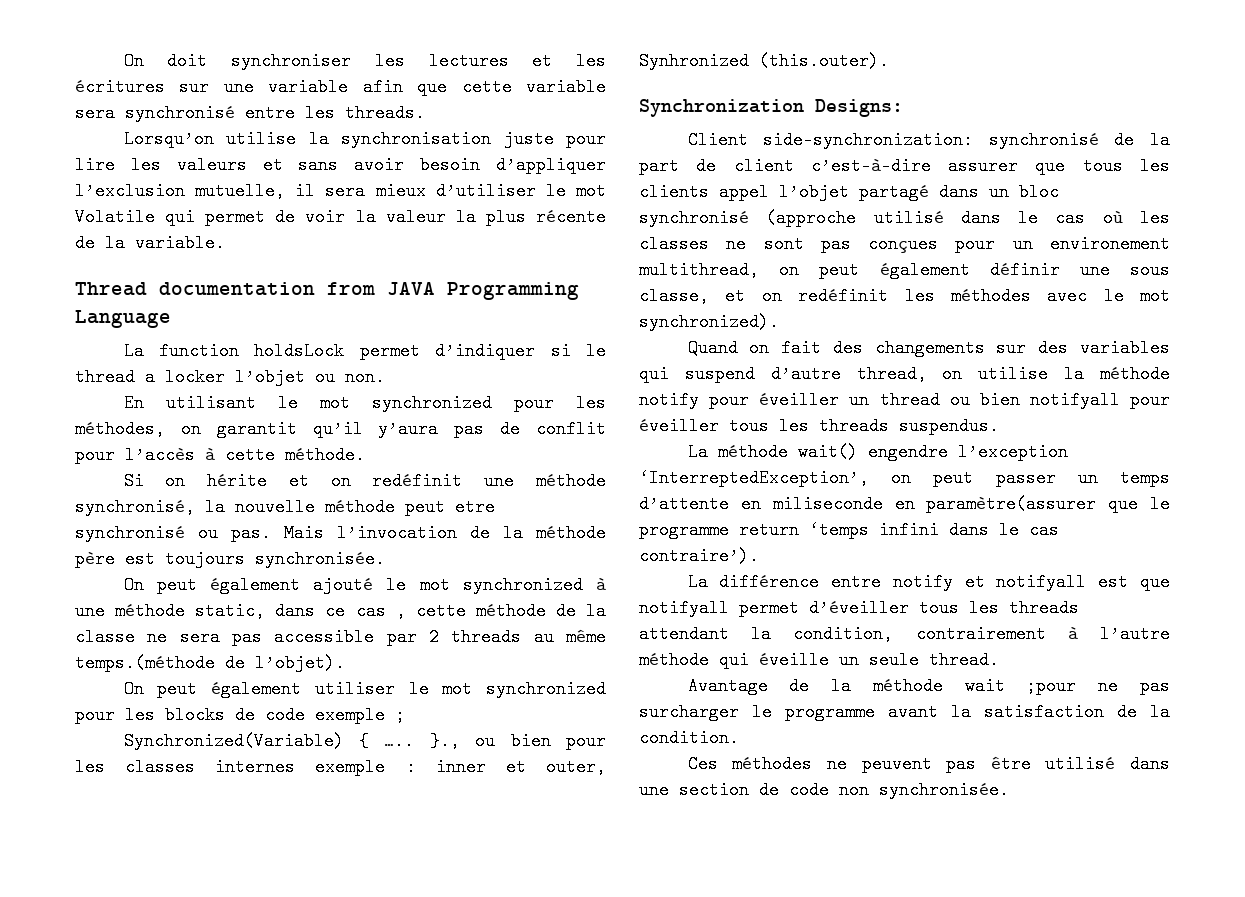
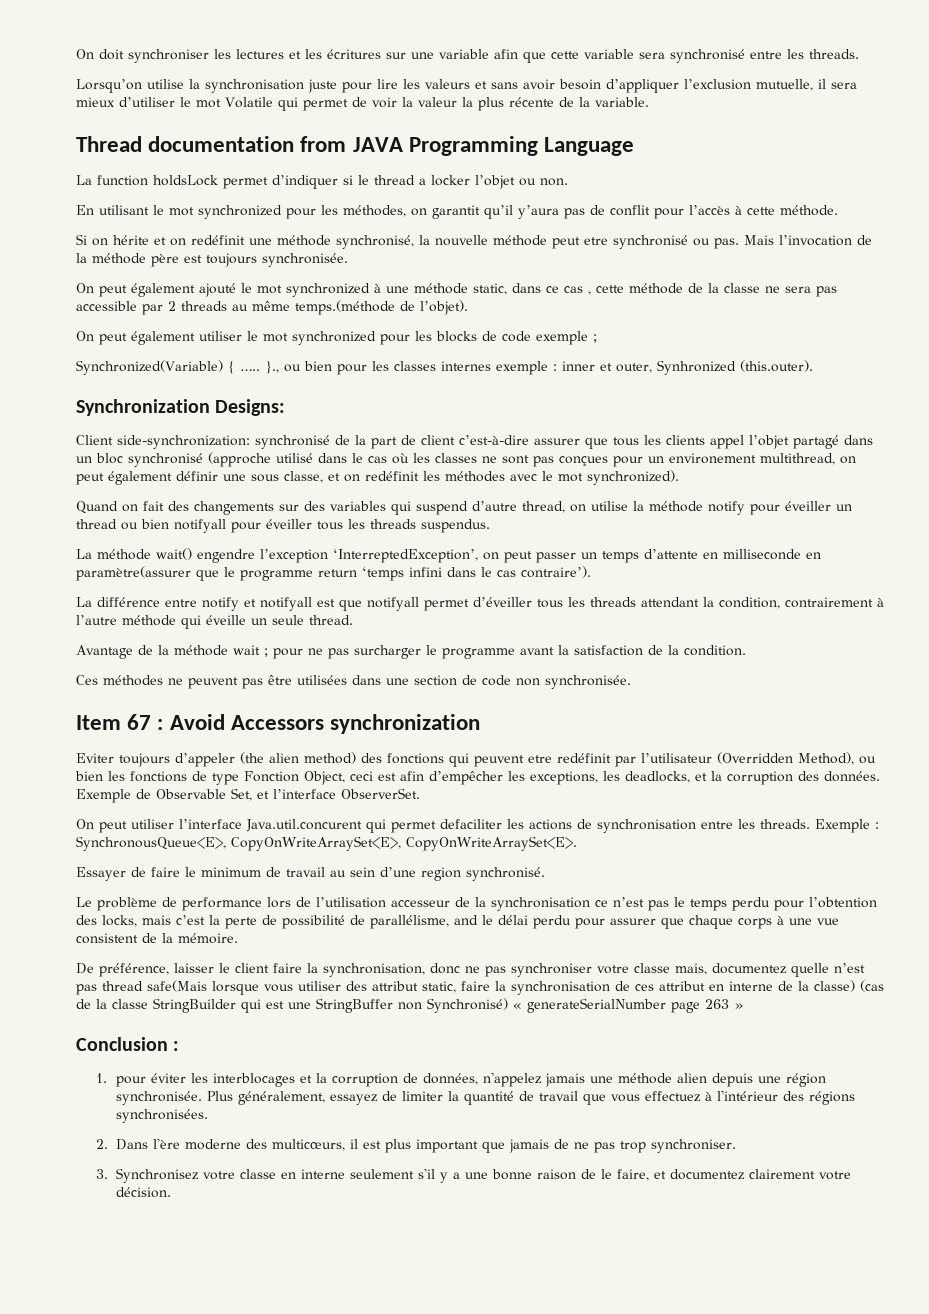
- La méthode wait() engendre l’exception ‘InterreptedException’, on peut passer un temps d’attente en miliseconde en paramètre(assurer que le programme return ‘temps infini dans le cas contraire’).
+ La méthode wait() engendre l’exception ‘InterreptedException’, on peut passer un temps d’attente en milliseconde en paramètre(assurer que le programme return ‘temps infini dans le cas contraire’).
- Avantage de la méthode wait ;pour ne pas surcharger le programme avant la satisfaction de la condition.
+ Avantage de la méthode wait ; pour ne pas surcharger le programme avant la satisfaction de la condition.
- Ces méthodes ne peuvent pas être utilisé dans une section de code non synchronisée.
+ Ces méthodes ne peuvent pas être utilisées dans une section de code non synchronisée.
+ Item 67 : Avoid Accessors synchronization
+ Eviter toujours d’appeler (the alien method) des fonctions qui peuvent etre redéfinit par l’utilisateur (Overridden Method), ou bien les fonctions de type Fonction Object, ceci est afin d’empêcher les exceptions, les deadlocks, et la corruption des données. Exemple de Observable Set, et l’interface ObserverSet.
+ On peut utiliser l’interface Java.util.concurent qui permet defaciliter les actions de synchronisation entre les threads. Exemple : SynchronousQueue<E>, CopyOnWriteArraySet<E>, CopyOnWriteArraySet<E>.
+ Essayer de faire le minimum de travail au sein d’une region synchronisé.
+ Le problème de performance lors de l’utilisation accesseur de la synchronisation ce n’est pas le temps perdu pour l’obtention des locks, mais c’est la perte de possibilité de parallélisme, and le délai perdu pour assurer que chaque corps à une vue consistent de la mémoire.
+ De préférence, laisser le client faire la synchronisation, donc ne pas synchroniser votre classe mais, documentez quelle n’est pas thread safe(Mais lorsque vous utiliser des attribut static, faire la synchronisation de ces attribut en interne de la classe) (cas de la classe StringBuilder qui est une StringBuffer non Synchronisé) « generateSerialNumber page 263 »
+ Conclusion :
+ 1. pour éviter les interblocages et la corruption de données, n'appelez jamais une méthode alien depuis une région synchronisée. Plus généralement, essayez de limiter la quantité de travail que vous effectuez à l'intérieur des régions synchronisées.
+ 2. Dans l'ère moderne des multicœurs, il est plus important que jamais de ne pas trop synchroniser.
+ 3. Synchronisez votre classe en interne seulement s'il y a une bonne raison de le faire, et documentez clairement votre décision.

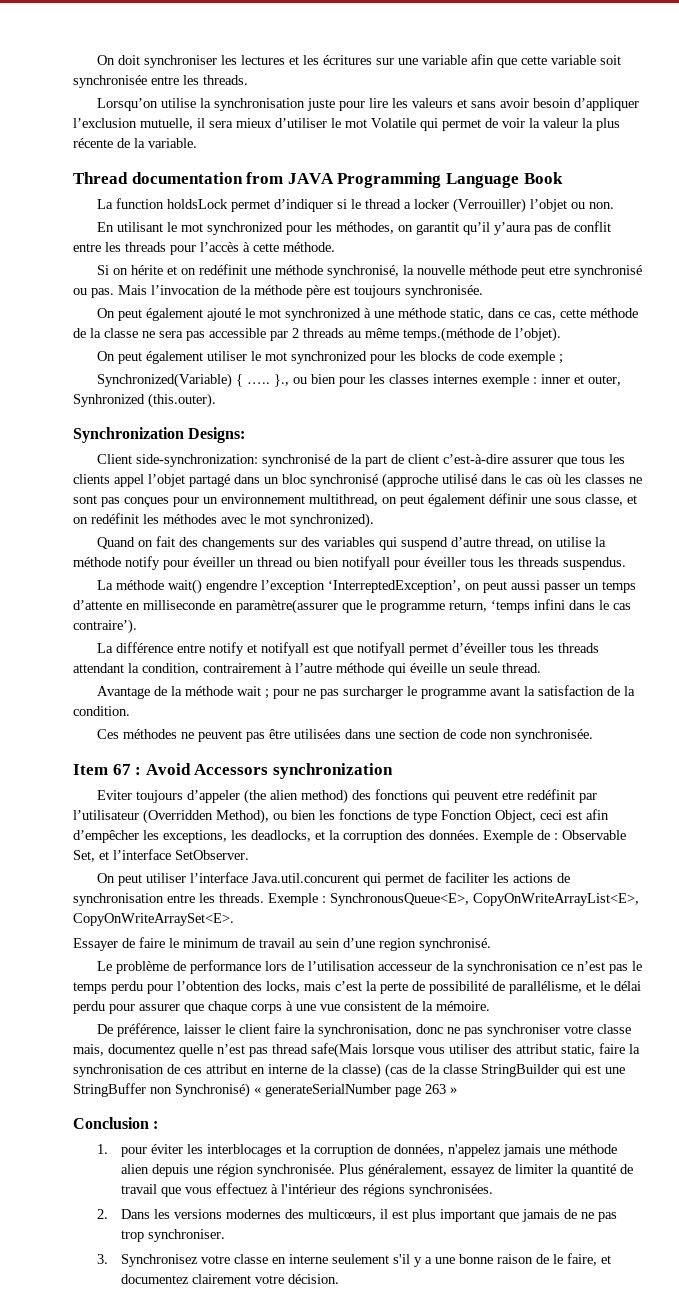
- On doit synchroniser les lectures et les écritures sur une variable afin que cette variable sera synchronisé entre les threads.
+ On doit synchroniser les lectures et les écritures sur une variable afin que cette variable soit synchronisée entre les threads.
- Thread documentation from JAVA Programming Language
+ Thread documentation from JAVA Programming Language Book
- La function holdsLock permet d’indiquer si le thread a locker l’objet ou non.
+ La function holdsLock permet d’indiquer si le thread a locker (Verrouiller) l’objet ou non.
- En utilisant le mot synchronized pour les méthodes, on garantit qu’il y’aura pas de conflit pour l’accès à cette méthode.
+ En utilisant le mot synchronized pour les méthodes, on garantit qu’il y’aura pas de conflit entre les threads pour l’accès à cette méthode.
- On peut également ajouté le mot synchronized à une méthode static, dans ce cas , cette méthode de la classe ne sera pas accessible par 2 threads au même temps.(méthode de l’objet).
+ On peut également ajouté le mot synchronized à une méthode static, dans ce cas, cette méthode de la classe ne sera pas accessible par 2 threads au même temps.(méthode de l’objet).
- Client side-synchronization: synchronisé de la part de client c’est-à-dire assurer que tous les clients appel l’objet partagé dans un bloc synchronisé (approche utilisé dans le cas où les classes ne sont pas conçues pour un environement multithread, on peut également définir une sous classe, et on redéfinit les méthodes avec le mot synchronized).
+ Client side-synchronization: synchronisé de la part de client c’est-à-dire assurer que tous les clients appel l’objet partagé dans un bloc synchronisé (approche utilisé dans le cas où les classes ne sont pas conçues pour un environnement multithread, on peut également définir une sous classe, et on redéfinit les méthodes avec le mot synchronized).
- La méthode wait() engendre l’exception ‘InterreptedException’, on peut passer un temps d’attente en milliseconde en paramètre(assurer que le programme return ‘temps infini dans le cas contraire’).
+ La méthode wait() engendre l’exception ‘InterreptedException’, on peut aussi passer un temps d’attente en milliseconde en paramètre(assurer que le programme return, ‘temps infini dans le cas contraire’).
- Exemple de Observable Set, et l’interface ObserverSet.
+ Exemple de : Observable Set, et l’interface SetObserver.
- On peut utiliser l’interface Java.util.concurent qui permet defaciliter les actions de synchronisation entre les threads.
+ On peut utiliser l’interface Java.util.concurent qui permet de faciliter les actions de synchronisation entre les threads.
- Exemple : SynchronousQueue<E>, CopyOnWriteArraySet<E>, CopyOnWriteArraySet<E>.
+ Exemple : SynchronousQueue<E>, CopyOnWriteArrayList<E>, CopyOnWriteArraySet<E>.
- Le problème de performance lors de l’utilisation accesseur de la synchronisation ce n’est pas le temps perdu pour l’obtention des locks, mais c’est la perte de possibilité de parallélisme, and le délai perdu pour assurer que chaque corps à une vue consistent de la mémoire.
+ Le problème de performance lors de l’utilisation accesseur de la synchronisation ce n’est pas le temps perdu pour l’obtention des locks, mais c’est la perte de possibilité de parallélisme, et le délai perdu pour assurer que chaque corps à une vue consistent de la mémoire.
- 2. Dans l'ère moderne des multicœurs, il est plus important que jamais de ne pas trop synchroniser.
+ 2. Dans les versions modernes des multicœurs, il est plus important que jamais de ne pas trop synchroniser.

